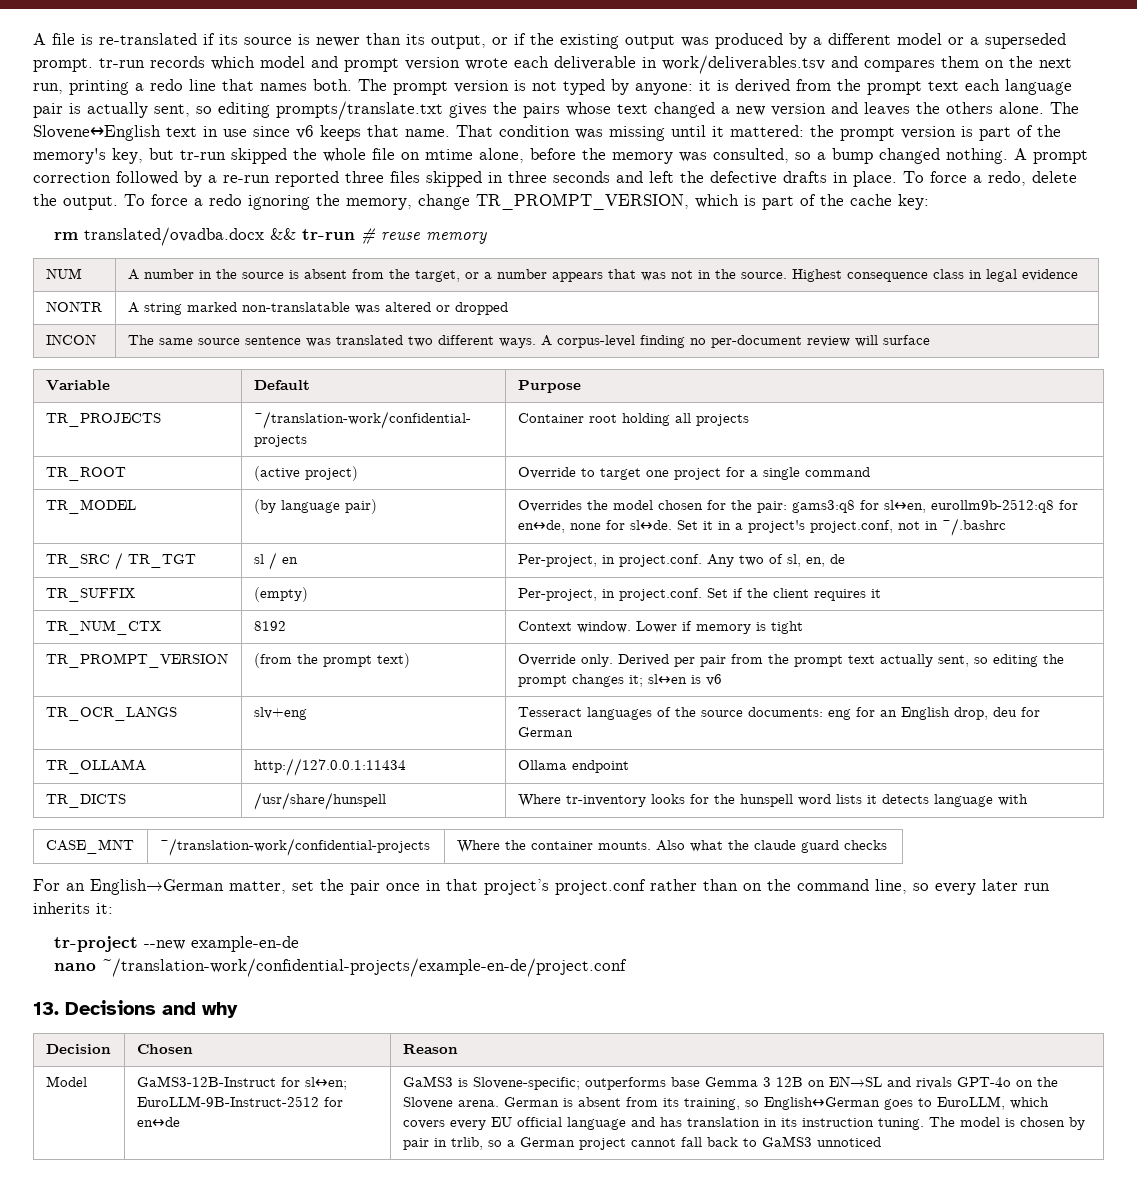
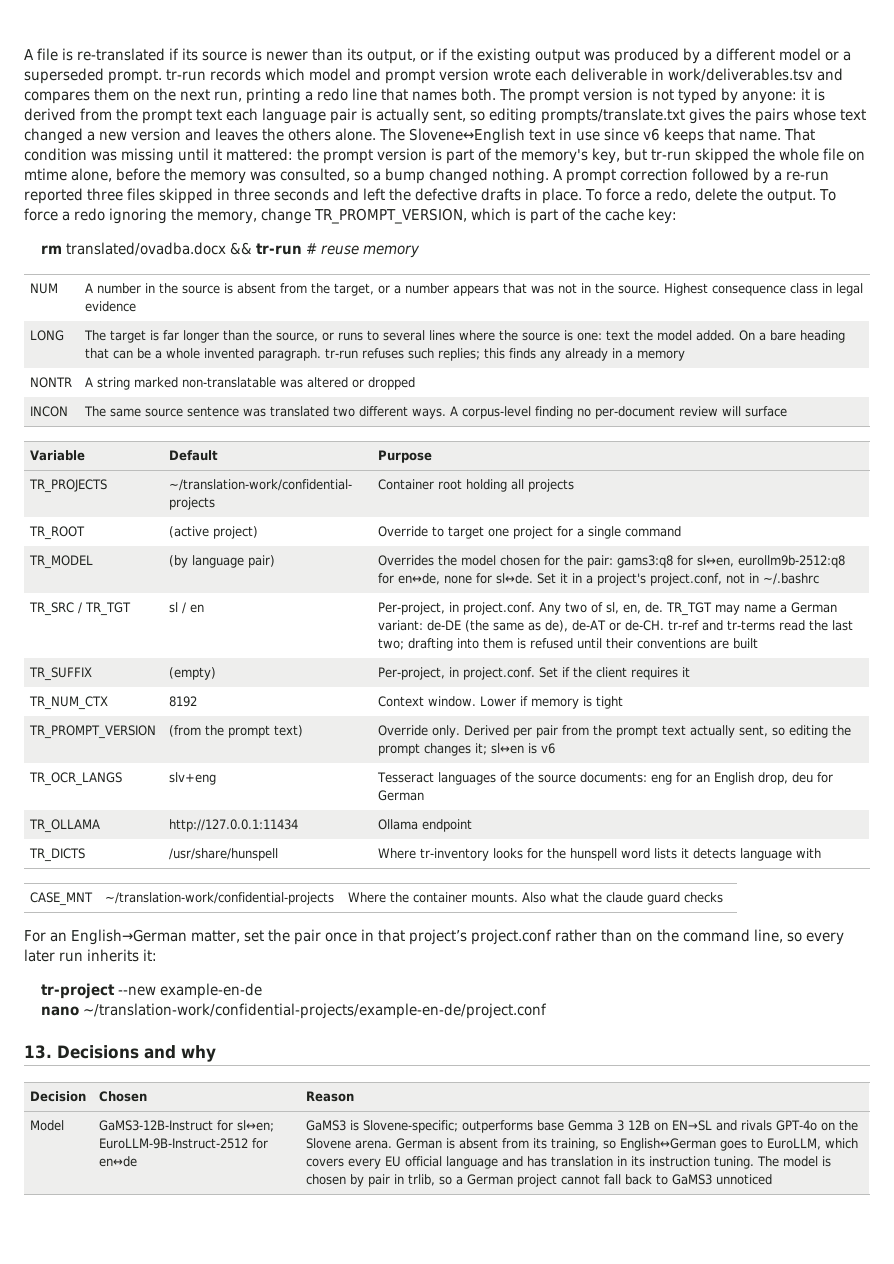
+ LONG | The target is far longer than the source, or runs to several lines where the source is one: text the model added. On a bare heading that can be a whole invented paragraph. tr-run refuses such replies; this finds any already in a memory
- Per-project, in project.conf. Any two of sl, en, de
+ Per-project, in project.conf. Any two of sl, en, de. TR_TGT may name a German variant: de-DE (the same as de), de-AT or de-CH. tr-ref and tr-terms read the last two; drafting into them is refused until their conventions are built

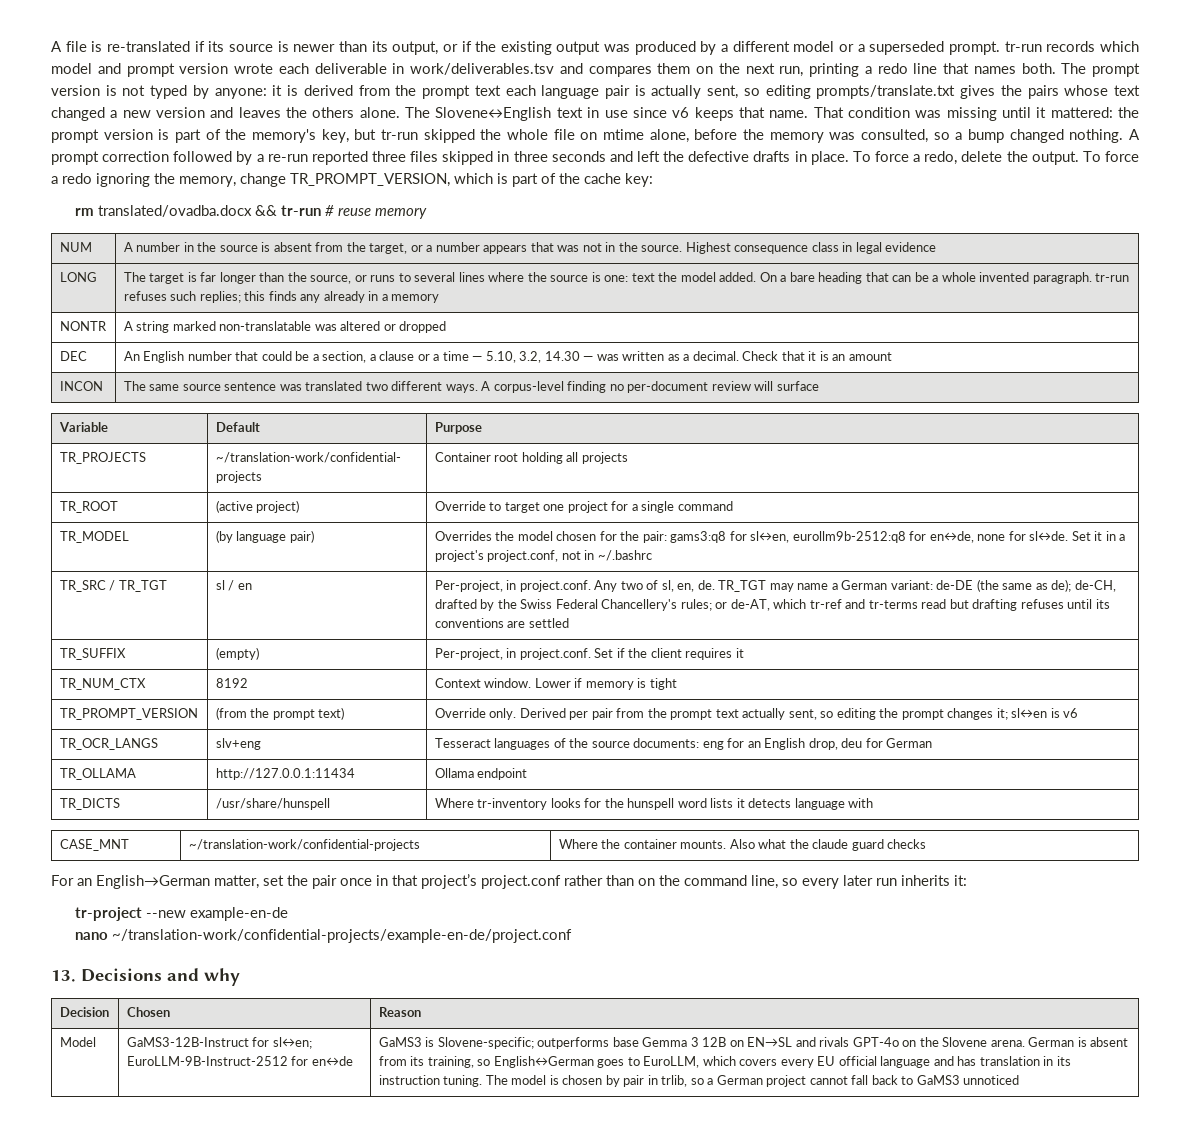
+ DEC | An English number that could be a section, a clause or a time — 5.10, 3.2, 14.30 — was written as a decimal. Check that it is an amount
- TR_TGT may name a German variant: de-DE (the same as de), de-AT or de-CH. tr-ref and tr-terms read the last two; drafting into them is refused until their conventions are built
+ TR_TGT may name a German variant: de-DE (the same as de); de-CH, drafted by the Swiss Federal Chancellery's rules; or de-AT, which tr-ref and tr-terms read but drafting refuses until its conventions are settled

